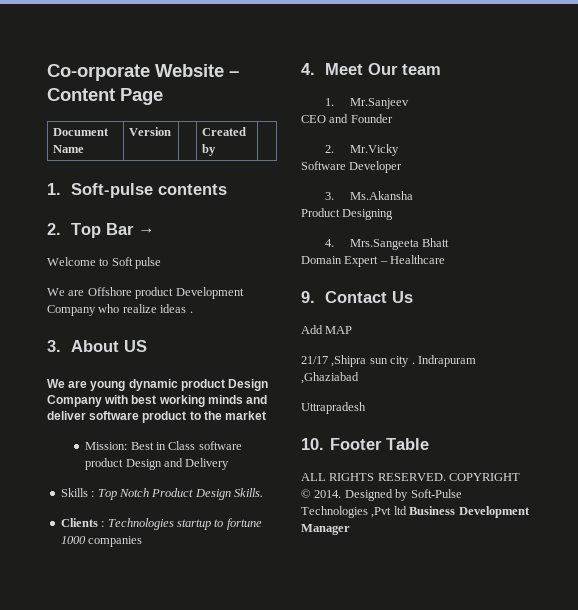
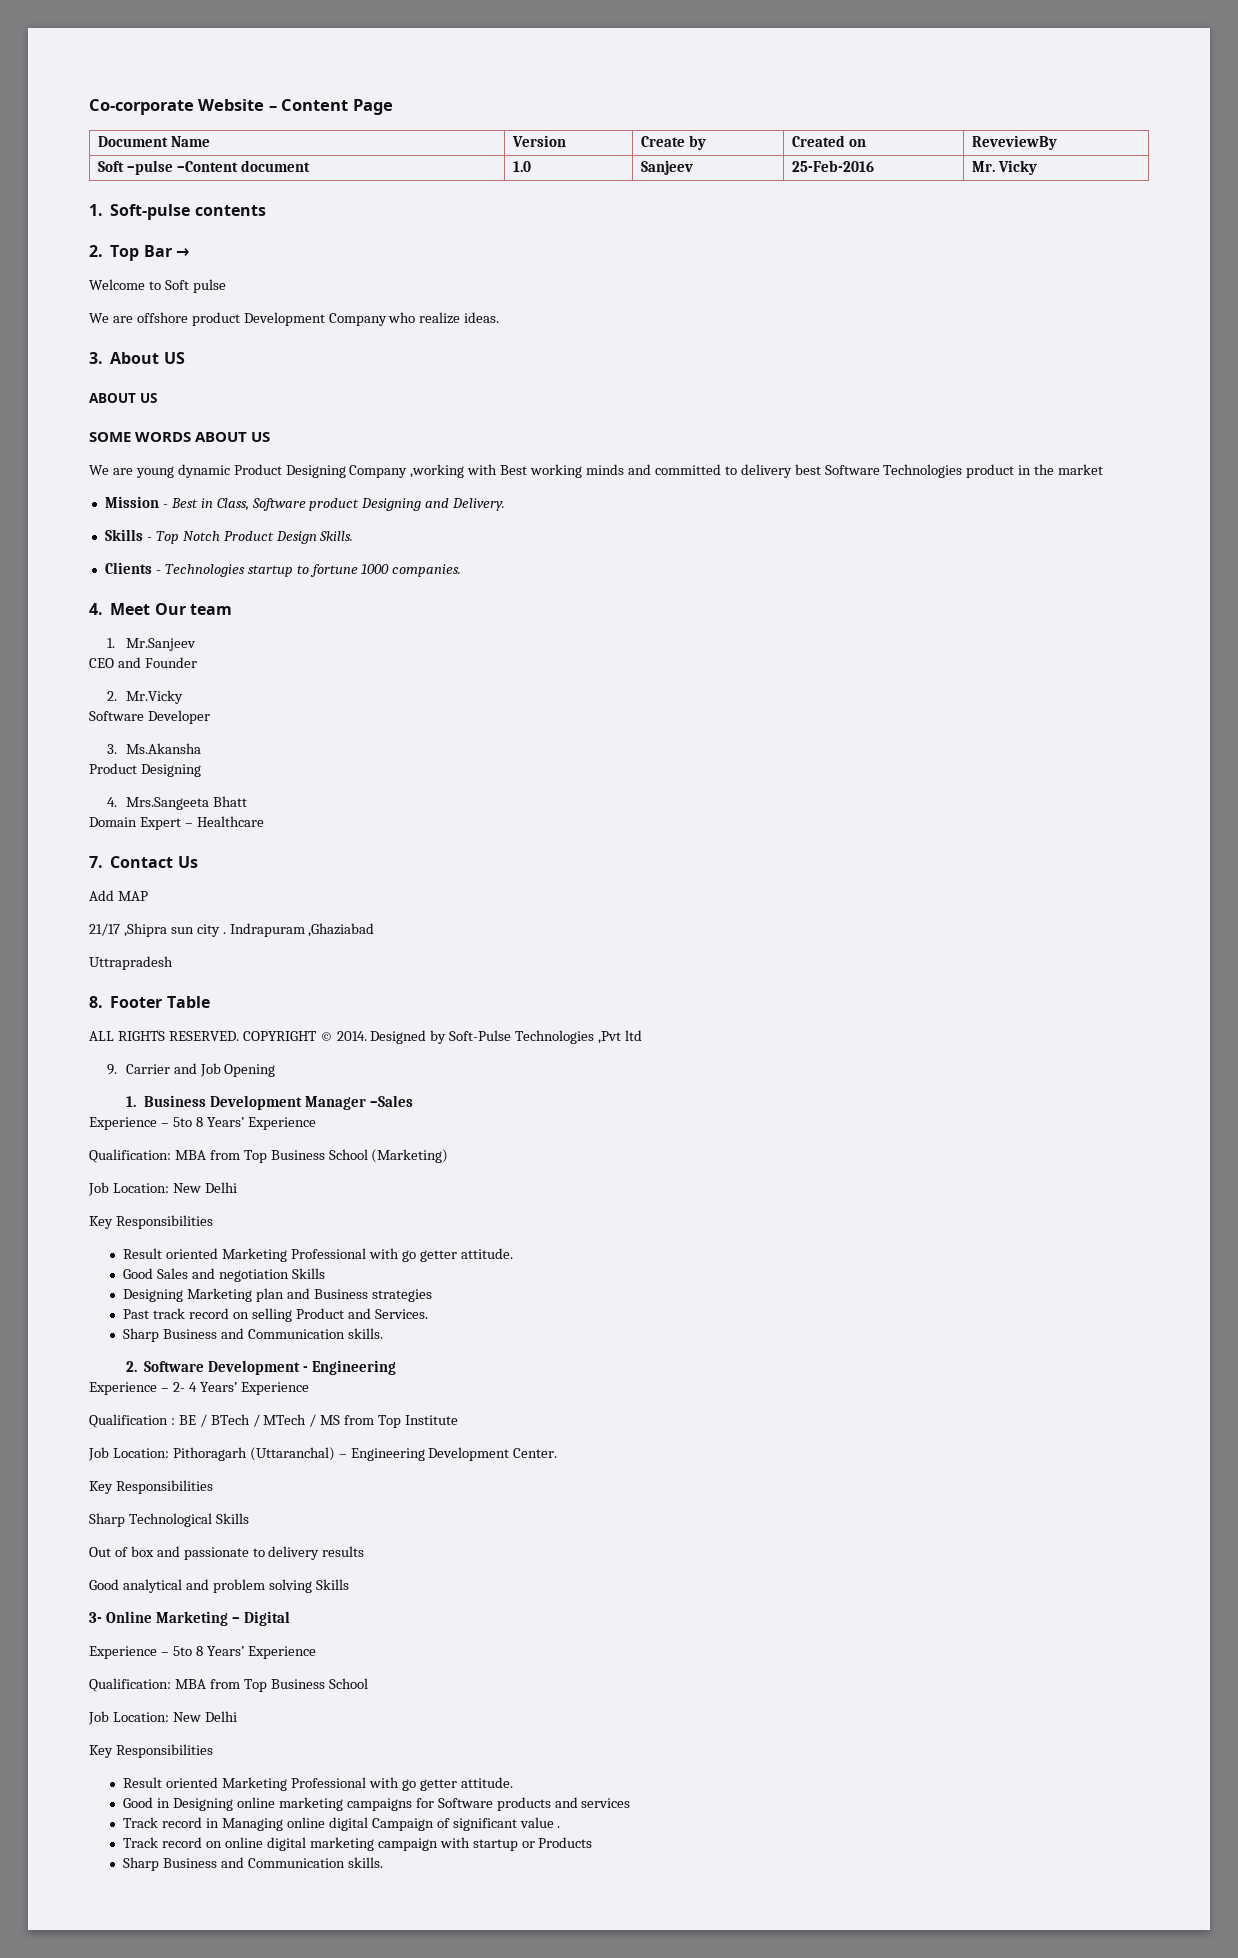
- Co-orporate Website – Content Page
+ Co-corporate Website – Content Page
- Document Name | Version | | Created by |
+ Document Name | Version | Create by | Created on | ReveviewBy
+ Soft –pulse –Content document | 1.0 | Sanjeev | 25-Feb-2016 | Mr. Vicky
- We are Offshore product Development Company who realize ideas .
+ We are offshore product Development Company who realize ideas.
  3. About US
- We are young dynamic product Design Company with best working minds and deliver software product to the market
- Mission: Best in Class software product Design and Delivery
- Skills : Top Notch Product Design Skills.
+ ABOUT US
+ SOME WORDS ABOUT US
+ We are young dynamic Product Designing Company ,working with Best working minds and committed to delivery best Software Technologies product in the market
+ Mission - Best in Class, Software product Designing and Delivery.
+ Skills - Top Notch Product Design Skills.
- Clients : Technologies startup to fortune 1000 companies
+ Clients - Technologies startup to fortune 1000 companies.
- 9. Contact Us
+ 7. Contact Us
- 10. Footer Table
+ 8. Footer Table
- Designed by Soft-Pulse Technologies ,Pvt ltd Business Development Manager
+ Designed by Soft-Pulse Technologies ,Pvt ltd
+ 9. Carrier and Job Opening
+ 1. Business Development Manager –Sales
+ Experience – 5to 8 Years’ Experience
+ Qualification: MBA from Top Business School (Marketing)
+ Job Location: New Delhi
+ Key Responsibilities
+ Result oriented Marketing Professional with go getter attitude.
+ Good Sales and negotiation Skills
+ Designing Marketing plan and Business strategies
+ Past track record on selling Product and Services.
+ Sharp Business and Communication skills.
+ 2. Software Development - Engineering
+ Experience – 2- 4 Years’ Experience
+ Qualification : BE / BTech / MTech / MS from Top Institute
+ Job Location: Pithoragarh (Uttaranchal) – Engineering Development Center.
+ Key Responsibilities
+ Sharp Technological Skills
+ Out of box and passionate to delivery results
+ Good analytical and problem solving Skills
+ 3- Online Marketing – Digital
+ Experience – 5to 8 Years’ Experience
+ Qualification: MBA from Top Business School
+ Job Location: New Delhi
+ Key Responsibilities
+ Result oriented Marketing Professional with go getter attitude.
+ Good in Designing online marketing campaigns for Software products and services
+ Track record in Managing online digital Campaign of significant value .
+ Track record on online digital marketing campaign with startup or Products
+ Sharp Business and Communication skills.

